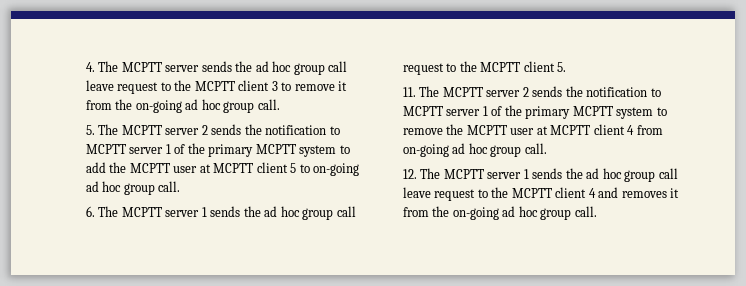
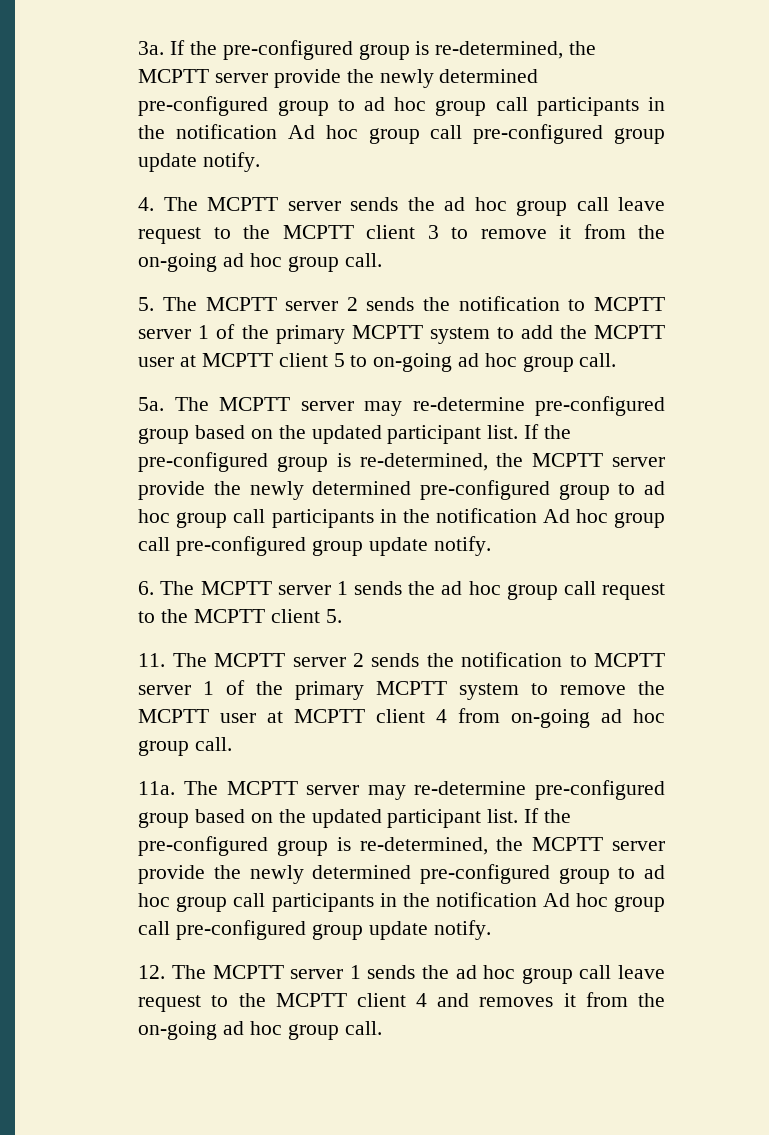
+ 3a. If the pre-configured group is re-determined, the MCPTT server provide the newly determined pre-configured group to ad hoc group call participants in the notification Ad hoc group call pre-configured group update notify.
+ 5a. The MCPTT server may re-determine pre-configured group based on the updated participant list. If the pre-configured group is re-determined, the MCPTT server provide the newly determined pre-configured group to ad hoc group call participants in the notification Ad hoc group call pre-configured group update notify.
+ 11a. The MCPTT server may re-determine pre-configured group based on the updated participant list. If the pre-configured group is re-determined, the MCPTT server provide the newly determined pre-configured group to ad hoc group call participants in the notification Ad hoc group call pre-configured group update notify.

